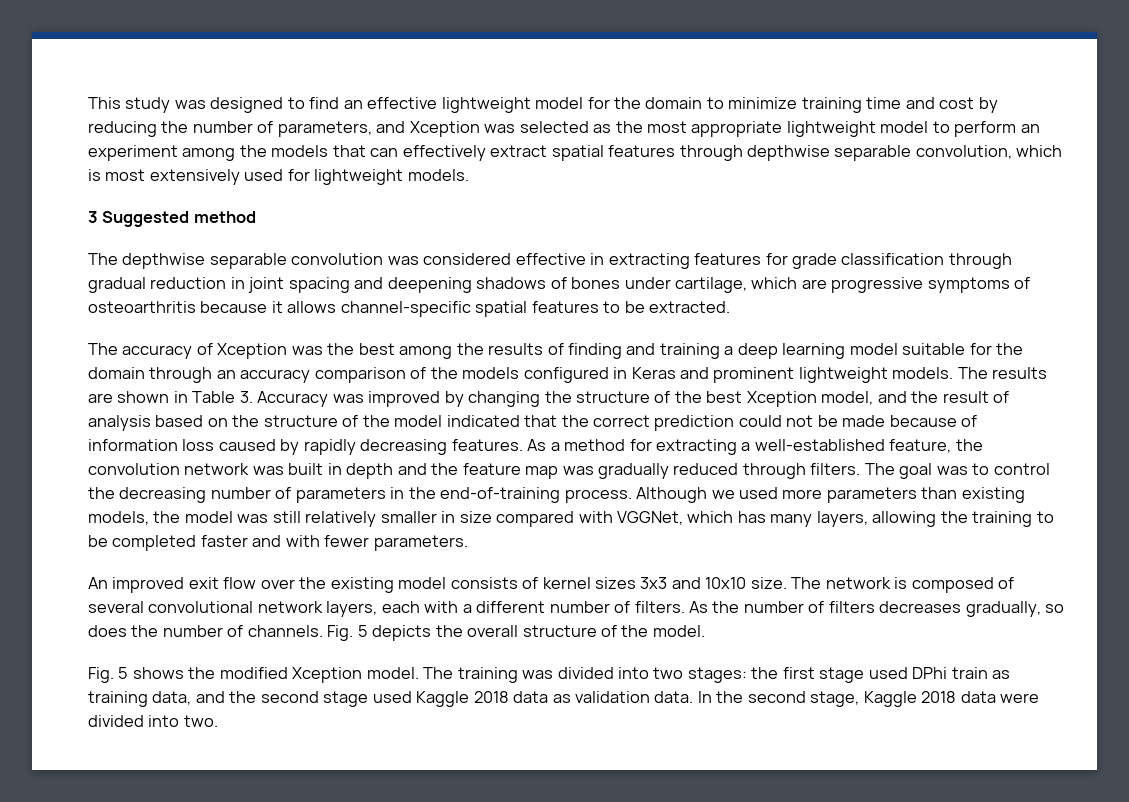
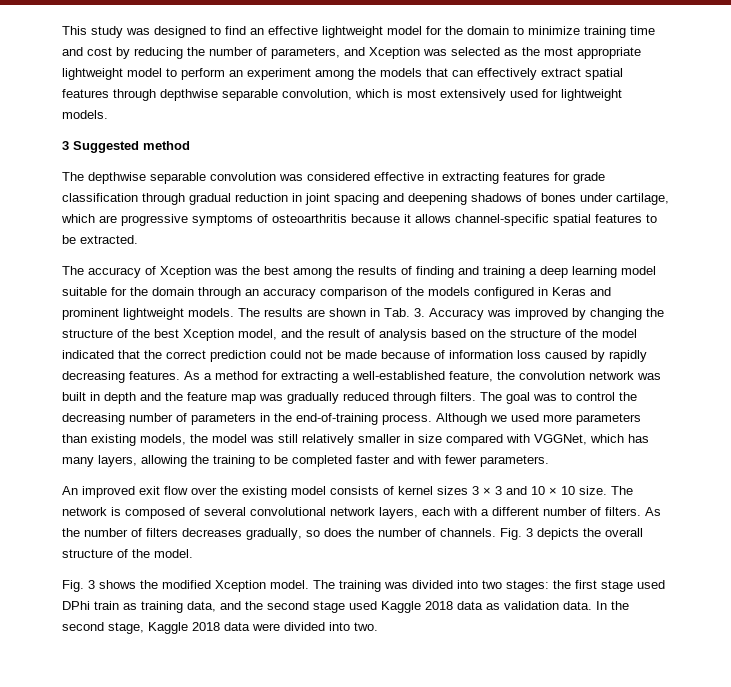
- The results are shown in Table 3. Accuracy was improved by changing the structure of the best Xception model, and the result of analysis based on the structure of the model indicated that the correct prediction could not be made because of information loss caused by rapidly decreasing features.
+ The results are shown in Tab. 3. Accuracy was improved by changing the structure of the best Xception model, and the result of analysis based on the structure of the model indicated that the correct prediction could not be made because of information loss caused by rapidly decreasing features.
- An improved exit flow over the existing model consists of kernel sizes 3x3 and 10x10 size.
+ An improved exit flow over the existing model consists of kernel sizes 3 × 3 and 10 × 10 size.
- Fig. 5 depicts the overall structure of the model.
+ Fig. 3 depicts the overall structure of the model.
- Fig. 5 shows the modified Xception model.
+ Fig. 3 shows the modified Xception model.

